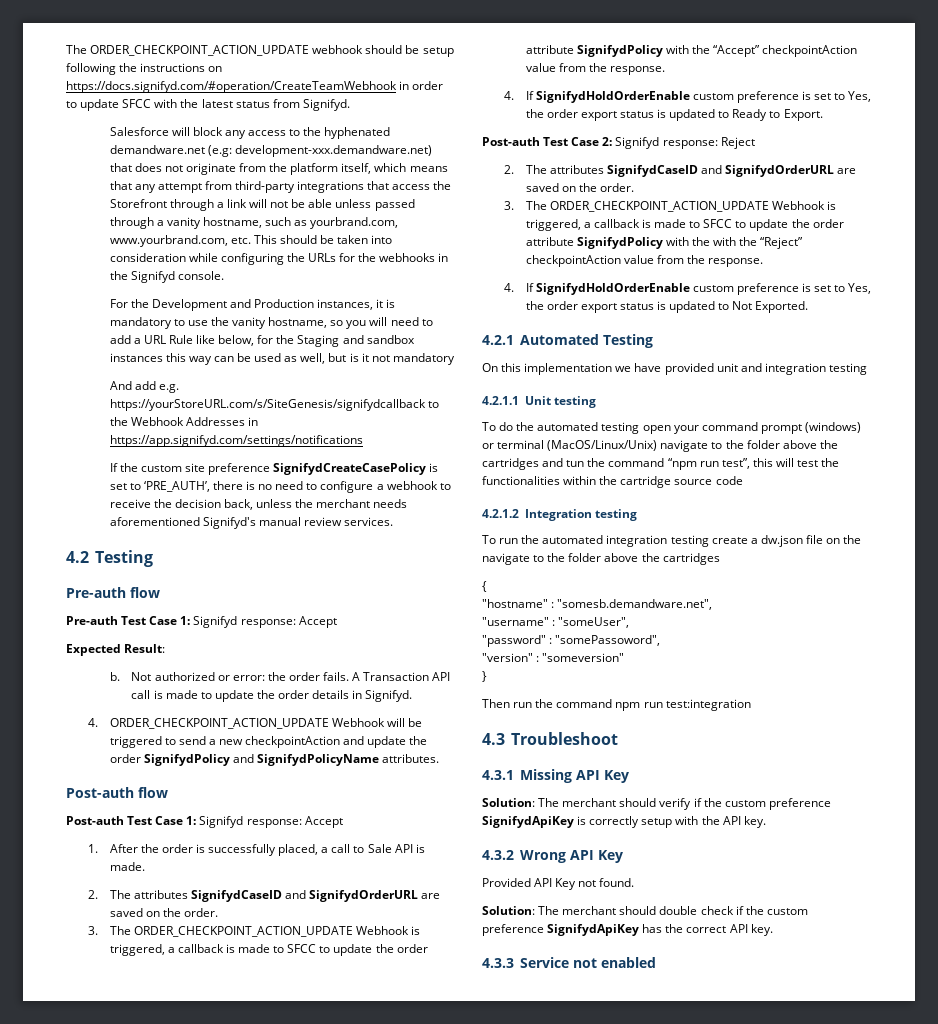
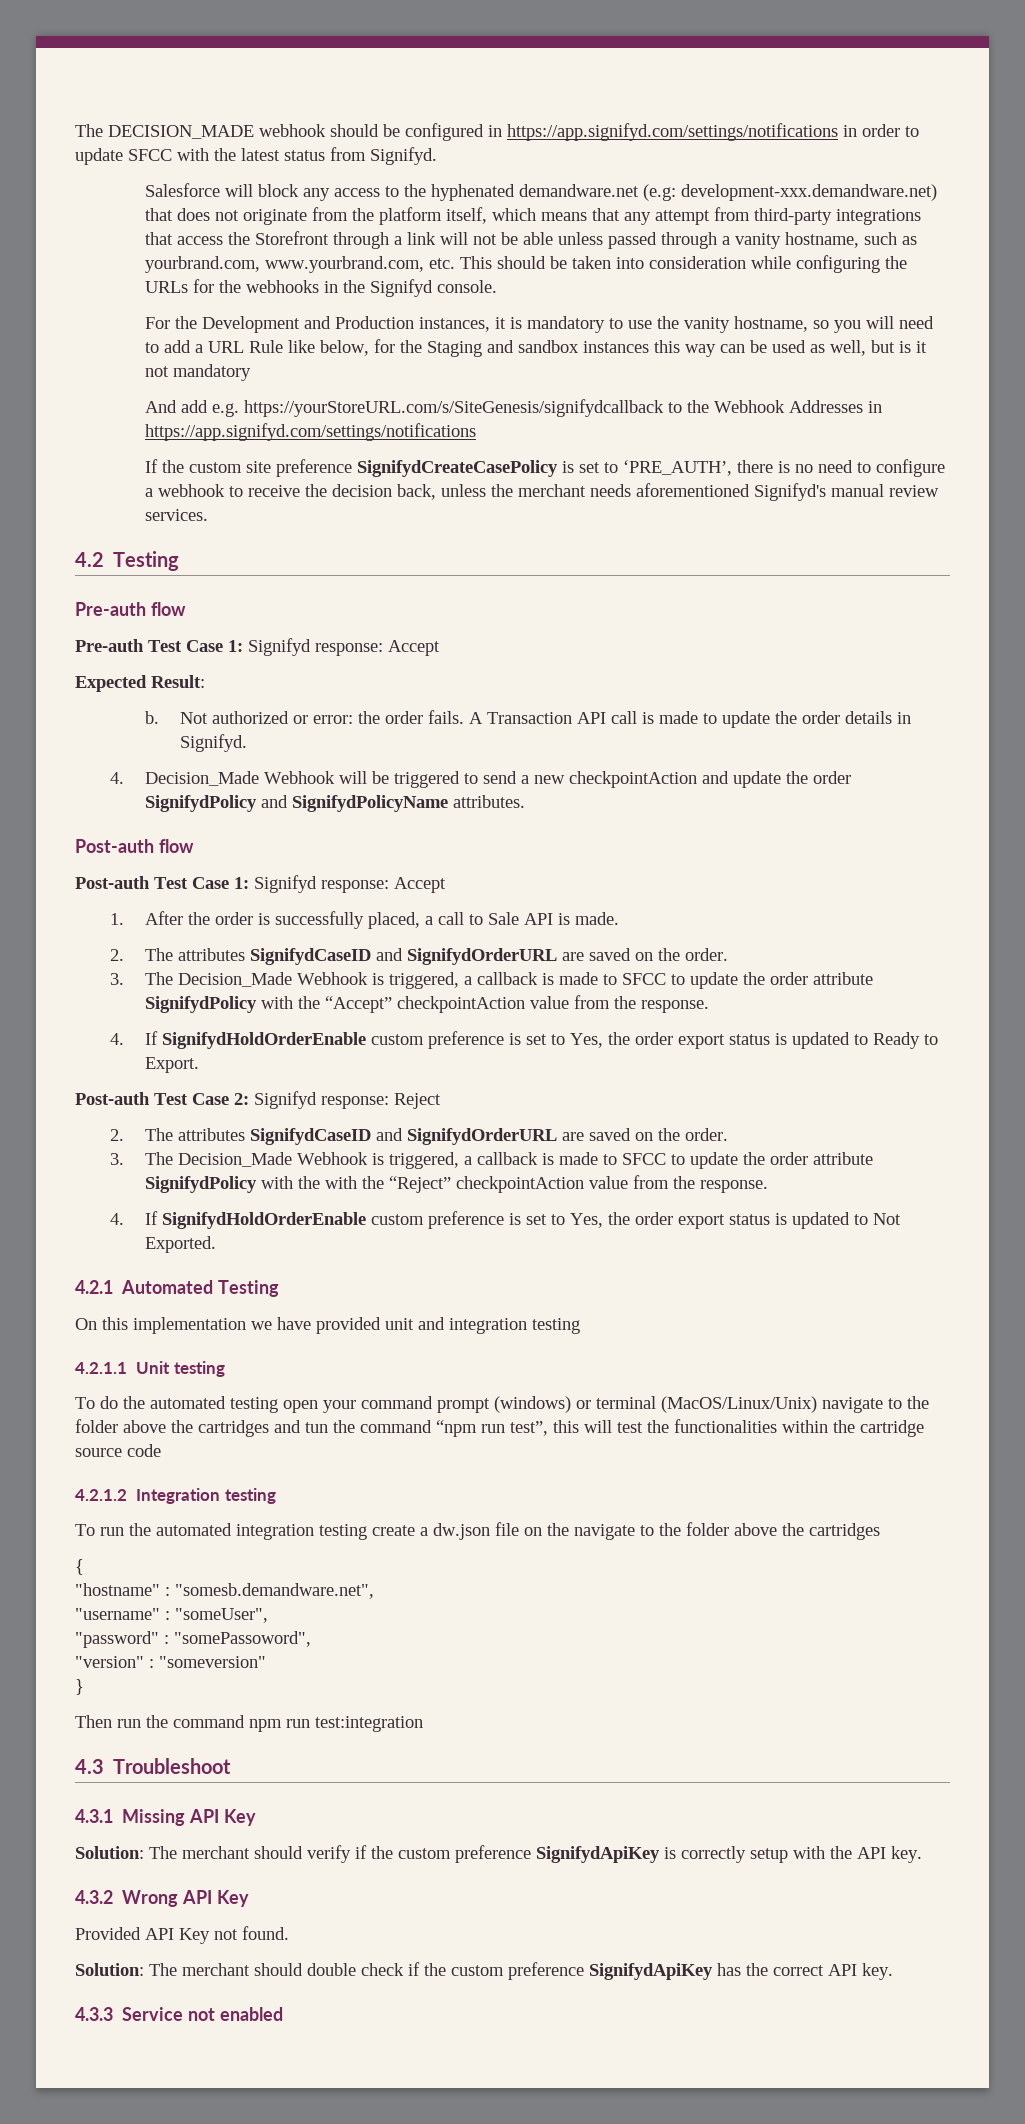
- The ORDER_CHECKPOINT_ACTION_UPDATE webhook should be setup following the instructions on https://docs.signifyd.com/#operation/CreateTeamWebhook in order to update SFCC with the latest status from Signifyd.
+ The DECISION_MADE webhook should be configured in https://app.signifyd.com/settings/notifications in order to update SFCC with the latest status from Signifyd.
- 4. ORDER_CHECKPOINT_ACTION_UPDATE Webhook will be triggered to send a new checkpointAction and update the order SignifydPolicy and SignifydPolicyName attributes.
+ 4. Decision_Made Webhook will be triggered to send a new checkpointAction and update the order SignifydPolicy and SignifydPolicyName attributes.
- 3. The ORDER_CHECKPOINT_ACTION_UPDATE Webhook is triggered, a callback is made to SFCC to update the order attribute SignifydPolicy with the “Accept” checkpointAction value from the response.
+ 3. The Decision_Made Webhook is triggered, a callback is made to SFCC to update the order attribute SignifydPolicy with the “Accept” checkpointAction value from the response.
- 3. The ORDER_CHECKPOINT_ACTION_UPDATE Webhook is triggered, a callback is made to SFCC to update the order attribute SignifydPolicy with the with the “Reject” checkpointAction value from the response.
+ 3. The Decision_Made Webhook is triggered, a callback is made to SFCC to update the order attribute SignifydPolicy with the with the “Reject” checkpointAction value from the response.

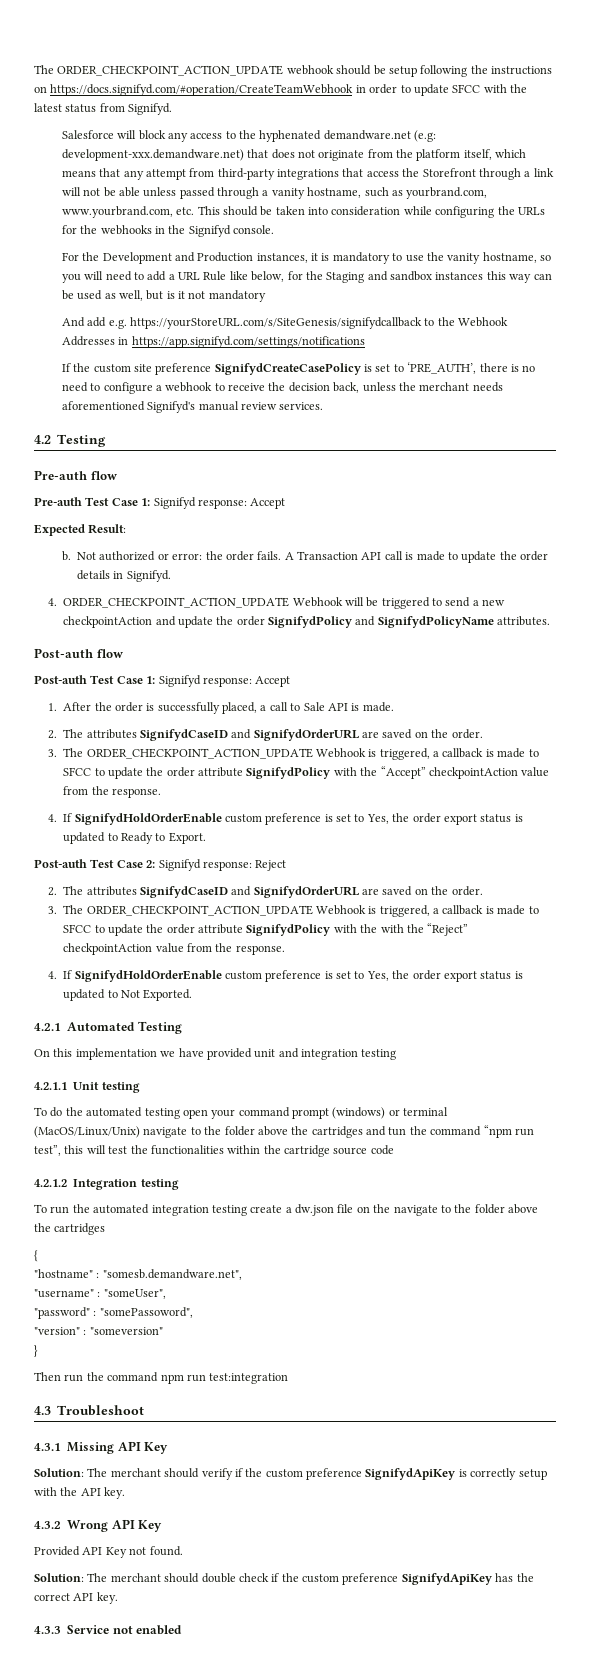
- The DECISION_MADE webhook should be configured in https://app.signifyd.com/settings/notifications in order to update SFCC with the latest status from Signifyd.
+ The ORDER_CHECKPOINT_ACTION_UPDATE webhook should be setup following the instructions on https://docs.signifyd.com/#operation/CreateTeamWebhook in order to update SFCC with the latest status from Signifyd.
- 4. Decision_Made Webhook will be triggered to send a new checkpointAction and update the order SignifydPolicy and SignifydPolicyName attributes.
+ 4. ORDER_CHECKPOINT_ACTION_UPDATE Webhook will be triggered to send a new checkpointAction and update the order SignifydPolicy and SignifydPolicyName attributes.
- 3. The Decision_Made Webhook is triggered, a callback is made to SFCC to update the order attribute SignifydPolicy with the “Accept” checkpointAction value from the response.
+ 3. The ORDER_CHECKPOINT_ACTION_UPDATE Webhook is triggered, a callback is made to SFCC to update the order attribute SignifydPolicy with the “Accept” checkpointAction value from the response.
- 3. The Decision_Made Webhook is triggered, a callback is made to SFCC to update the order attribute SignifydPolicy with the with the “Reject” checkpointAction value from the response.
+ 3. The ORDER_CHECKPOINT_ACTION_UPDATE Webhook is triggered, a callback is made to SFCC to update the order attribute SignifydPolicy with the with the “Reject” checkpointAction value from the response.

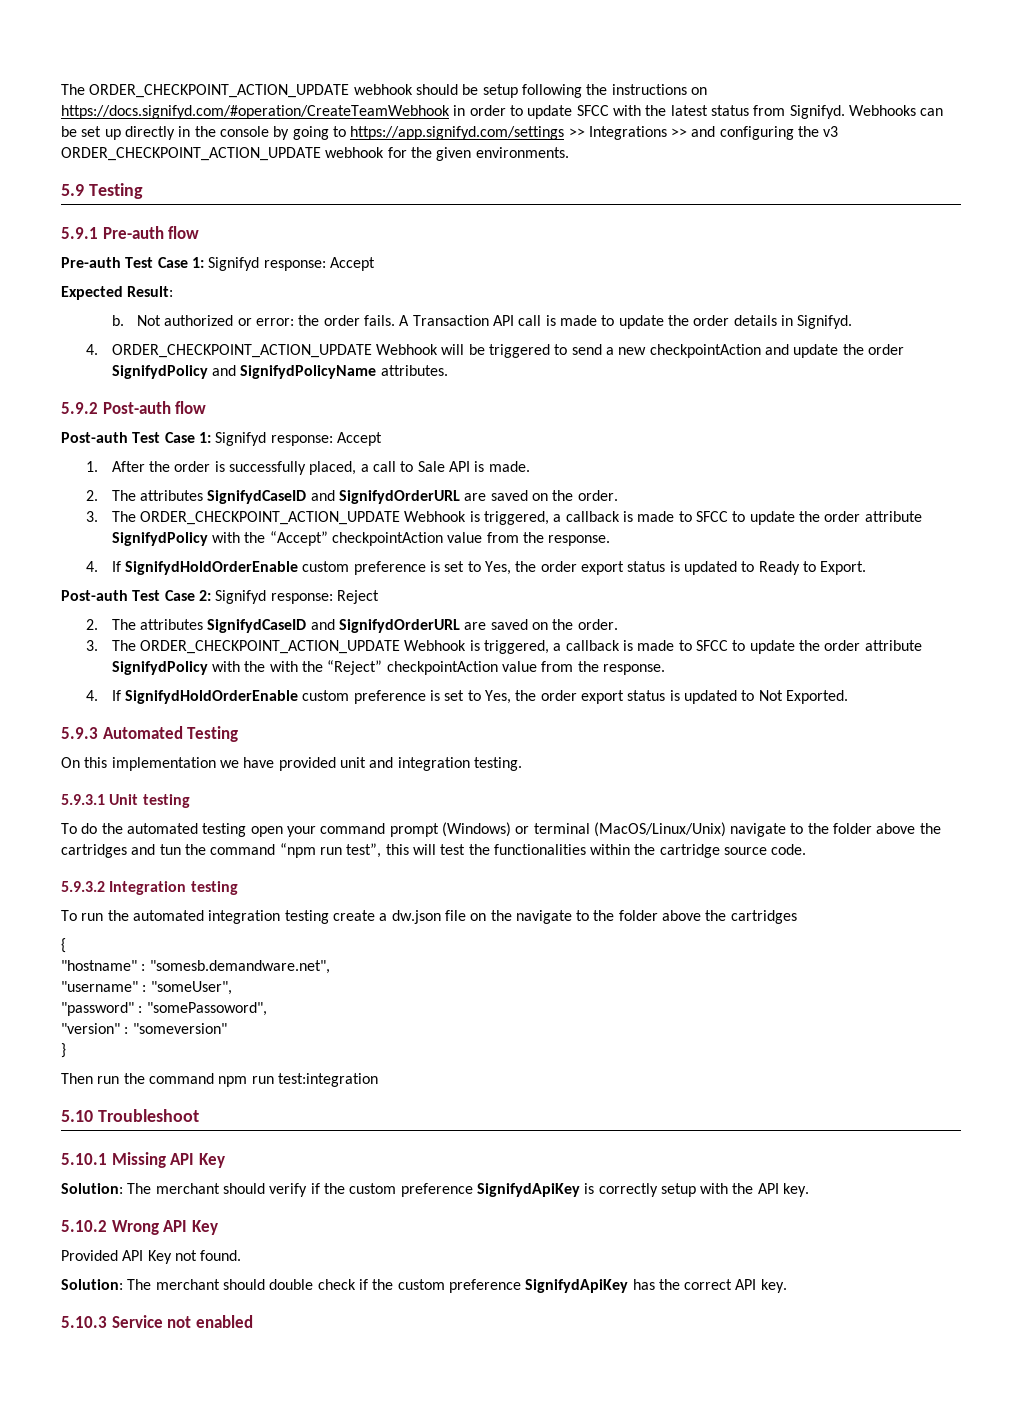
- The ORDER_CHECKPOINT_ACTION_UPDATE webhook should be setup following the instructions on https://docs.signifyd.com/#operation/CreateTeamWebhook in order to update SFCC with the latest status from Signifyd.
- Salesforce will block any access to the hyphenated demandware.net (e.g: development-xxx.demandware.net) that does not originate from the platform itself, which means that any attempt from third-party integrations that access the Storefront through a link will not be able unless passed through a vanity hostname, such as yourbrand.com, www.yourbrand.com, etc. This should be taken into consideration while configuring the URLs for the webhooks in the Signifyd console.
- For the Development and Production instances, it is mandatory to use the vanity hostname, so you will need to add a URL Rule like below, for the Staging and sandbox instances this way can be used as well, but is it not mandatory
- And add e.g. https://yourStoreURL.com/s/SiteGenesis/signifydcallback to the Webhook Addresses in https://app.signifyd.com/settings/notifications
- If the custom site preference SignifydCreateCasePolicy is set to ‘PRE_AUTH’, there is no need to configure a webhook to receive the decision back, unless the merchant needs aforementioned Signifyd's manual review services.
- 4.2 Testing
- Pre-auth flow
+ The ORDER_CHECKPOINT_ACTION_UPDATE webhook should be setup following the instructions on https://docs.signifyd.com/#operation/CreateTeamWebhook in order to update SFCC with the latest status from Signifyd. Webhooks can be set up directly in the console by going to https://app.signifyd.com/settings >> Integrations >> and configuring the v3 ORDER_CHECKPOINT_ACTION_UPDATE webhook for the given environments.
+ 5.9 Testing
+ 5.9.1 Pre-auth flow
- Post-auth flow
+ 5.9.2 Post-auth flow
- 4.2.1 Automated Testing
+ 5.9.3 Automated Testing
- On this implementation we have provided unit and integration testing
- 4.2.1.1 Unit testing
+ On this implementation we have provided unit and integration testing.
+ 5.9.3.1 Unit testing
- To do the automated testing open your command prompt (windows) or terminal (MacOS/Linux/Unix) navigate to the folder above the cartridges and tun the command “npm run test”, this will test the functionalities within the cartridge source code
- 4.2.1.2 Integration testing
+ To do the automated testing open your command prompt (Windows) or terminal (MacOS/Linux/Unix) navigate to the folder above the cartridges and tun the command “npm run test”, this will test the functionalities within the cartridge source code.
+ 5.9.3.2 Integration testing
- 4.3 Troubleshoot
+ 5.10 Troubleshoot
- 4.3.1 Missing API Key
+ 5.10.1 Missing API Key
- 4.3.2 Wrong API Key
+ 5.10.2 Wrong API Key
- 4.3.3 Service not enabled
+ 5.10.3 Service not enabled

